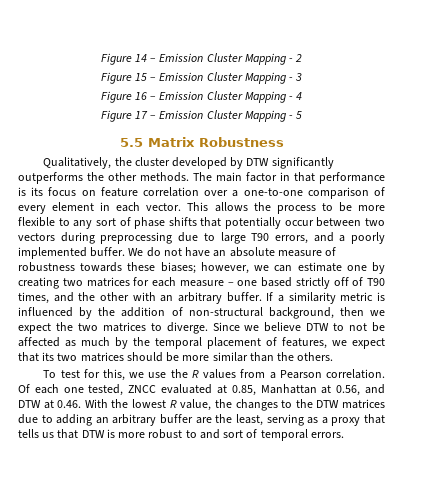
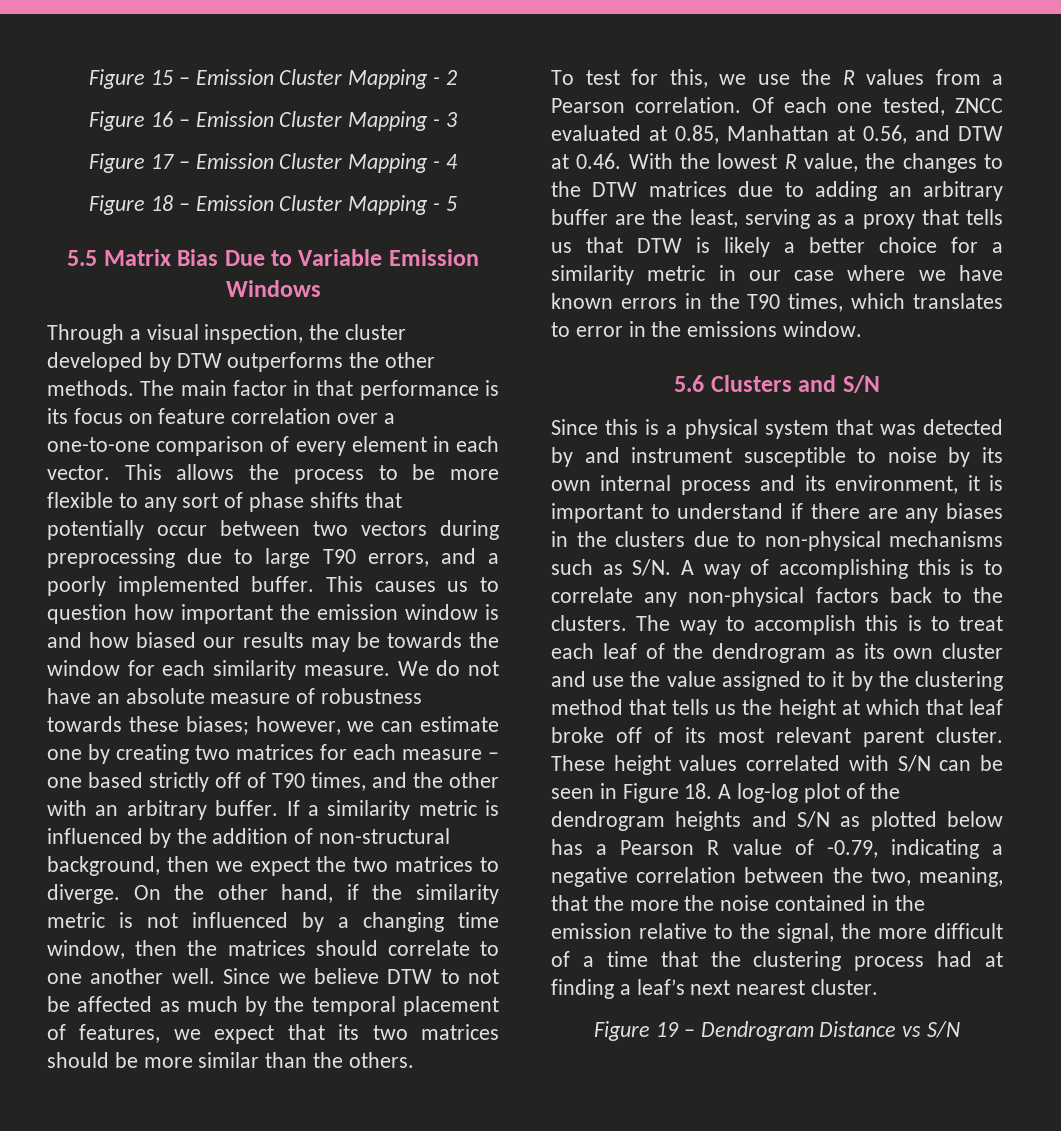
- Figure 14 – Emission Cluster Mapping - 2
+ Figure 15 – Emission Cluster Mapping - 2
- Figure 15 – Emission Cluster Mapping - 3
+ Figure 16 – Emission Cluster Mapping - 3
- Figure 16 – Emission Cluster Mapping - 4
+ Figure 17 – Emission Cluster Mapping - 4
- Figure 17 – Emission Cluster Mapping - 5
+ Figure 18 – Emission Cluster Mapping - 5
- 5.5 Matrix Robustness
- Qualitatively, the cluster developed by DTW significantly outperforms the other methods.
+ 5.5 Matrix Bias Due to Variable Emission Windows
+ Through a visual inspection, the cluster developed by DTW outperforms the other methods.
+ This causes us to question how important the emission window is and how biased our results may be towards the window for each similarity measure.
+ On the other hand, if the similarity metric is not influenced by a changing time window, then the matrices should correlate to one another well.
- Of each one tested, ZNCC evaluated at 0.85, Manhattan at 0.56, and DTW at 0.46. With the lowest R value, the changes to the DTW matrices due to adding an arbitrary buffer are the least, serving as a proxy that tells us that DTW is more robust to and sort of temporal errors.
+ Of each one tested, ZNCC evaluated at 0.85, Manhattan at 0.56, and DTW at 0.46. With the lowest R value, the changes to the DTW matrices due to adding an arbitrary buffer are the least, serving as a proxy that tells us that DTW is likely a better choice for a similarity metric in our case where we have known errors in the T90 times, which translates to error in the emissions window.
+ 5.6 Clusters and S/N
+ Since this is a physical system that was detected by and instrument susceptible to noise by its own internal process and its environment, it is important to understand if there are any biases in the clusters due to non-physical mechanisms such as S/N. A way of accomplishing this is to correlate any non-physical factors back to the clusters. The way to accomplish this is to treat each leaf of the dendrogram as its own cluster and use the value assigned to it by the clustering method that tells us the height at which that leaf broke off of its most relevant parent cluster. These height values correlated with S/N can be seen in Figure 18. A log-log plot of the dendrogram heights and S/N as plotted below has a Pearson R value of -0.79, indicating a negative correlation between the two, meaning, that the more the noise contained in the emission relative to the signal, the more difficult of a time that the clustering process had at finding a leaf’s next nearest cluster.
+ Figure 19 – Dendrogram Distance vs S/N

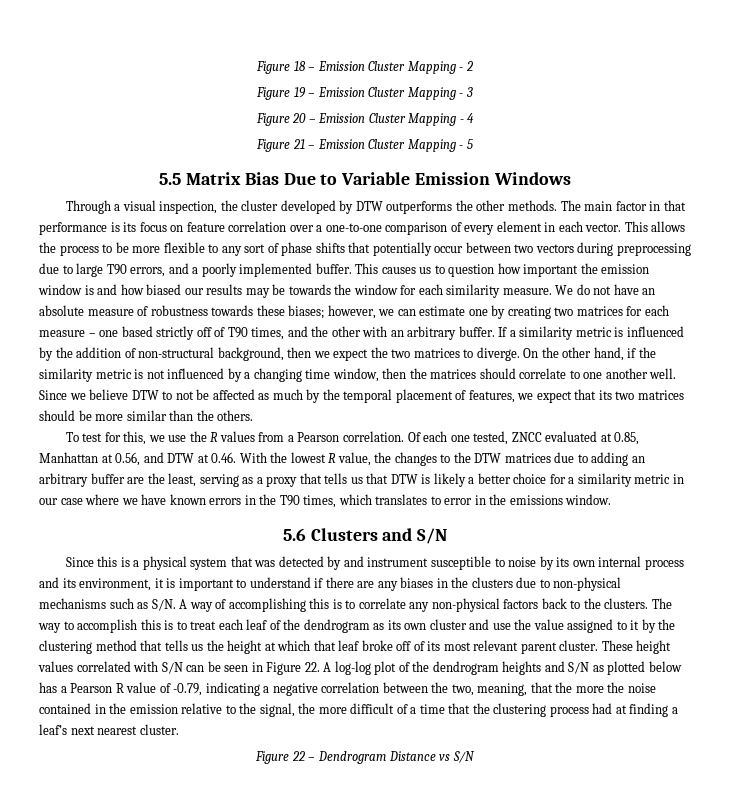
- Figure 15 – Emission Cluster Mapping - 2
+ Figure 18 – Emission Cluster Mapping - 2
- Figure 16 – Emission Cluster Mapping - 3
+ Figure 19 – Emission Cluster Mapping - 3
- Figure 17 – Emission Cluster Mapping - 4
+ Figure 20 – Emission Cluster Mapping - 4
- Figure 18 – Emission Cluster Mapping - 5
+ Figure 21 – Emission Cluster Mapping - 5
- These height values correlated with S/N can be seen in Figure 18. A log-log plot of the dendrogram heights and S/N as plotted below has a Pearson R value of -0.79, indicating a negative correlation between the two, meaning, that the more the noise contained in the emission relative to the signal, the more difficult of a time that the clustering process had at finding a leaf’s next nearest cluster.
+ These height values correlated with S/N can be seen in Figure 22. A log-log plot of the dendrogram heights and S/N as plotted below has a Pearson R value of -0.79, indicating a negative correlation between the two, meaning, that the more the noise contained in the emission relative to the signal, the more difficult of a time that the clustering process had at finding a leaf’s next nearest cluster.
- Figure 19 – Dendrogram Distance vs S/N
+ Figure 22 – Dendrogram Distance vs S/N

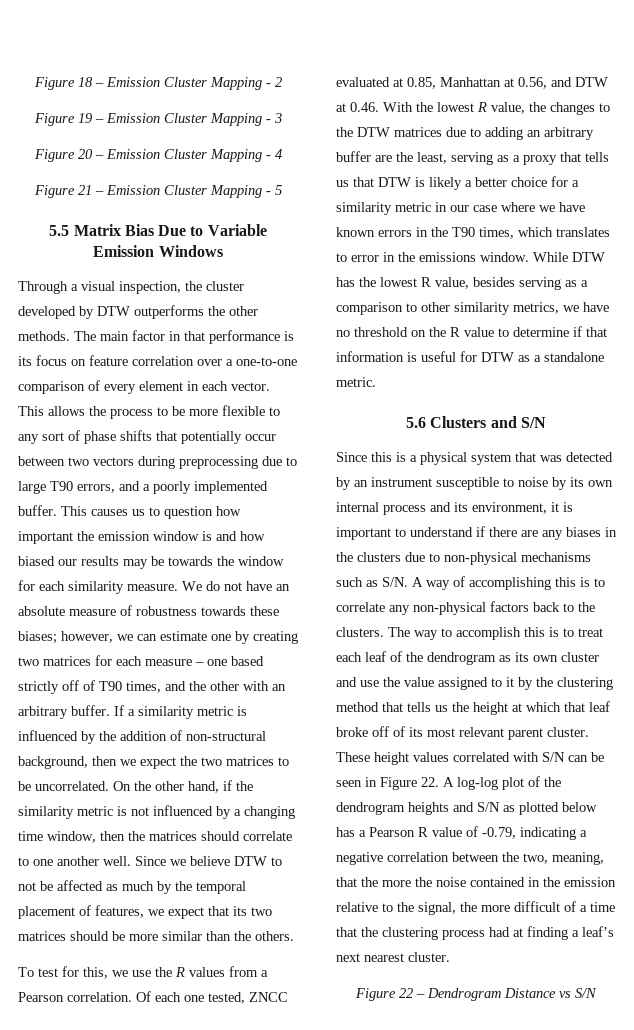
- If a similarity metric is influenced by the addition of non-structural background, then we expect the two matrices to diverge.
+ If a similarity metric is influenced by the addition of non-structural background, then we expect the two matrices to be uncorrelated.
+ While DTW has the lowest R value, besides serving as a comparison to other similarity metrics, we have no threshold on the R value to determine if that information is useful for DTW as a standalone metric.
- Since this is a physical system that was detected by and instrument susceptible to noise by its own internal process and its environment, it is important to understand if there are any biases in the clusters due to non-physical mechanisms such as S/N. A way of accomplishing this is to correlate any non-physical factors back to the clusters.
+ Since this is a physical system that was detected by an instrument susceptible to noise by its own internal process and its environment, it is important to understand if there are any biases in the clusters due to non-physical mechanisms such as S/N. A way of accomplishing this is to correlate any non-physical factors back to the clusters.

